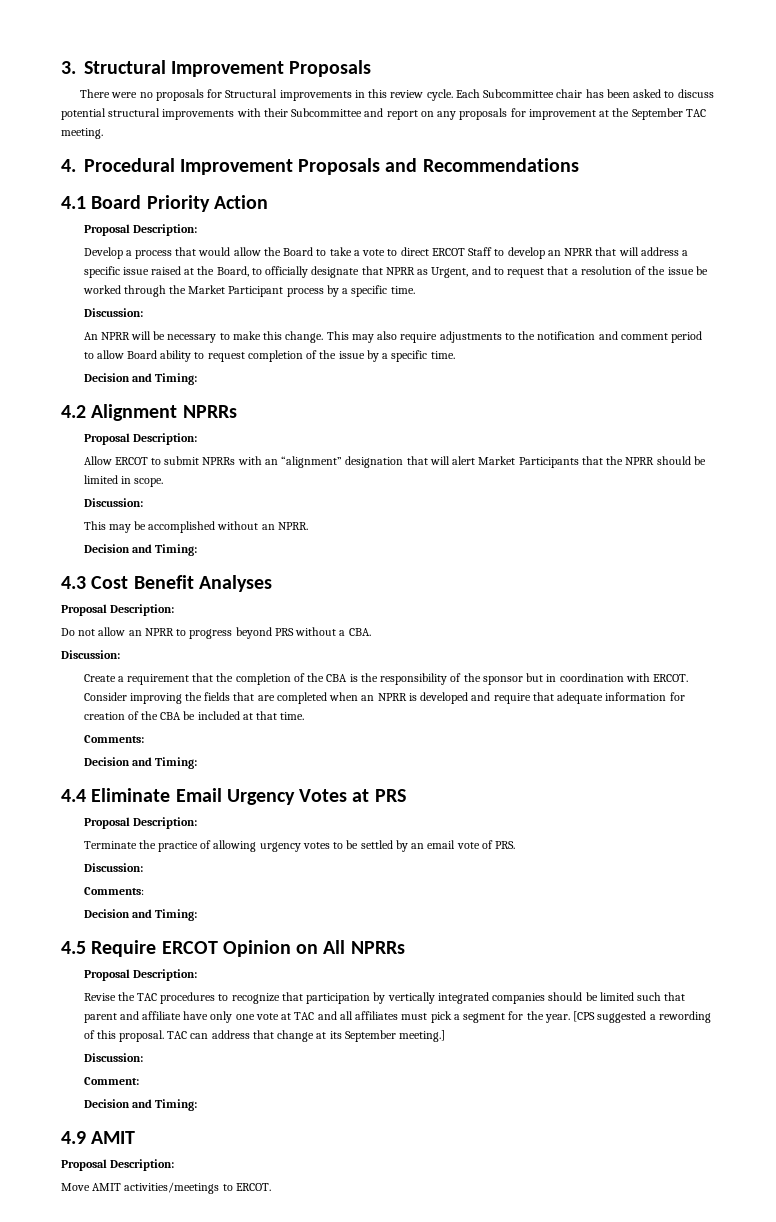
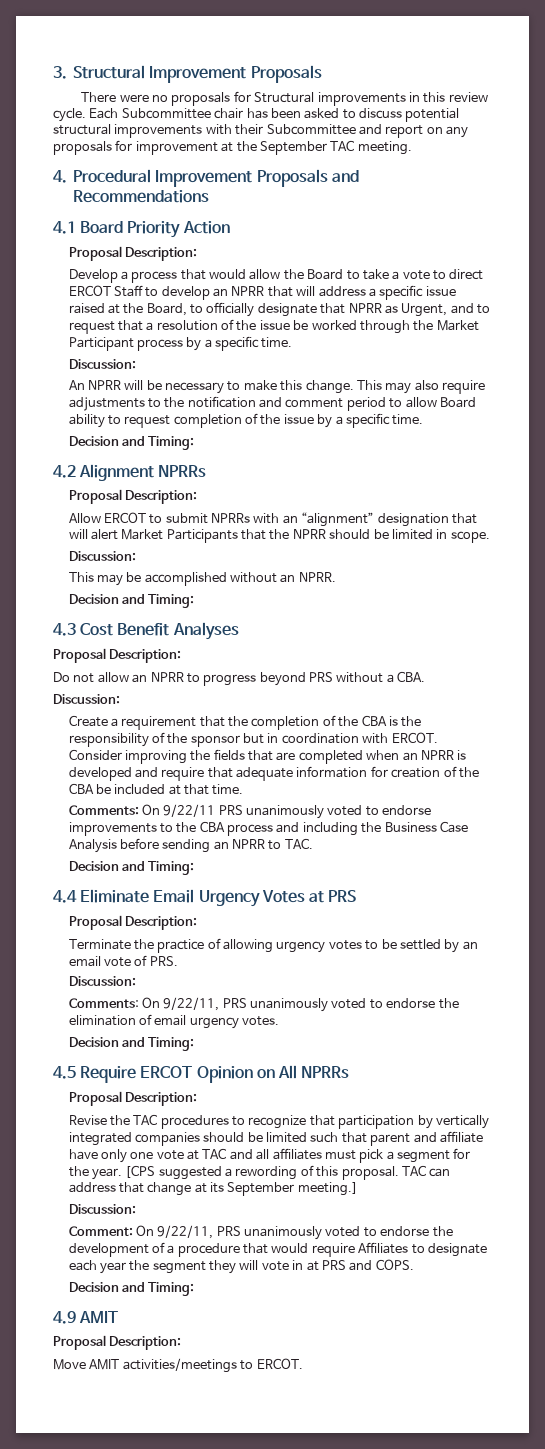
  Consider improving the fields that are completed when an NPRR is developed and require that adequate information for creation of the CBA be included at that time.
- Comments:
+ Comments: On 9/22/11 PRS unanimously voted to endorse improvements to the CBA process and including the Business Case Analysis before sending an NPRR to TAC.
  Terminate the practice of allowing urgency votes to be settled by an email vote of PRS.
  Discussion:
- Comments:
+ Comments: On 9/22/11, PRS unanimously voted to endorse the elimination of email urgency votes.
- Comment:
+ Comment: On 9/22/11, PRS unanimously voted to endorse the development of a procedure that would require Affiliates to designate each year the segment they will vote in at PRS and COPS.

